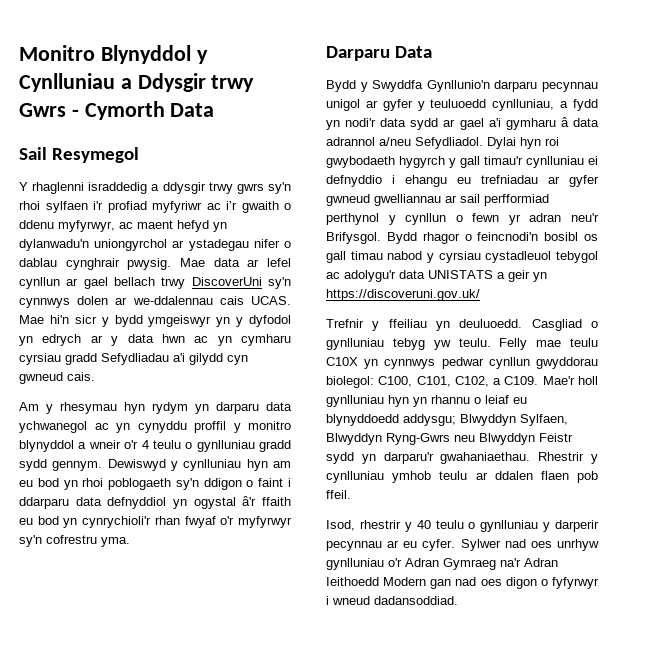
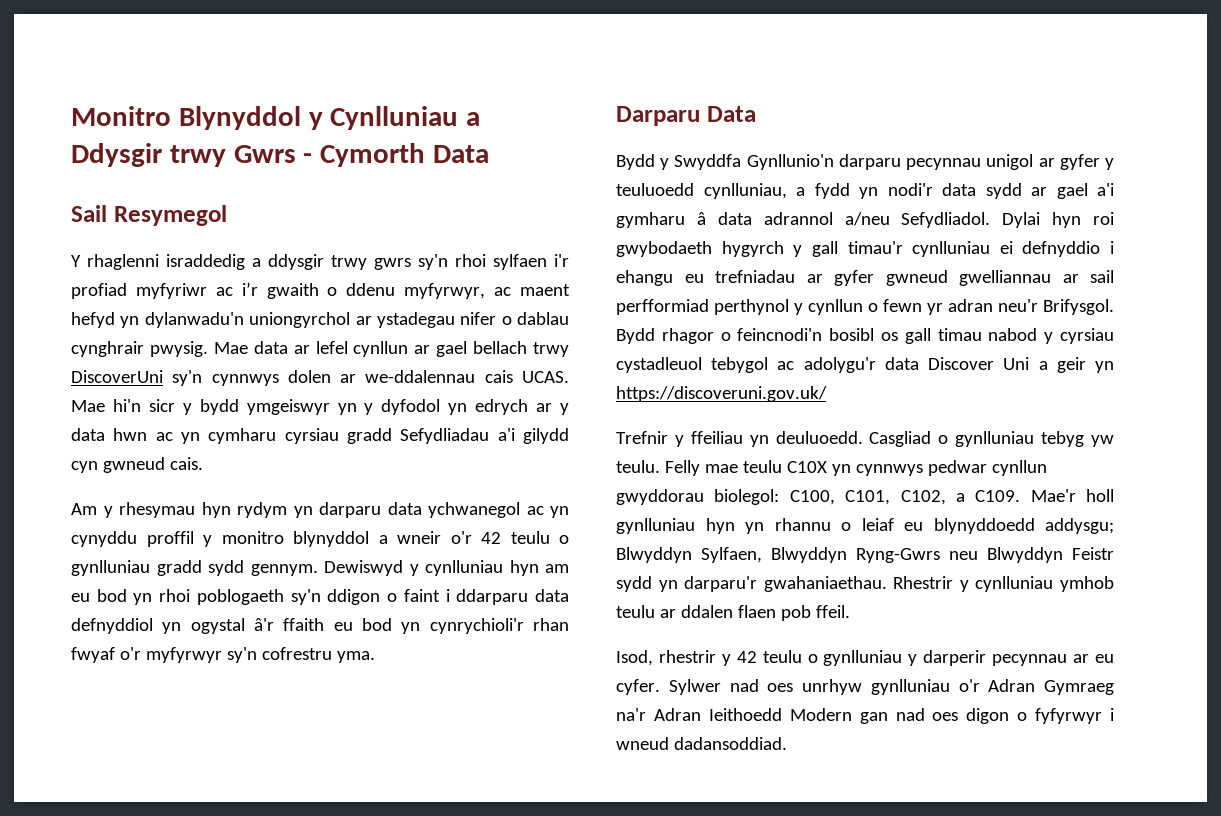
- Am y rhesymau hyn rydym yn darparu data ychwanegol ac yn cynyddu proffil y monitro blynyddol a wneir o'r 4 teulu o gynlluniau gradd sydd gennym.
+ Am y rhesymau hyn rydym yn darparu data ychwanegol ac yn cynyddu proffil y monitro blynyddol a wneir o'r 42 teulu o gynlluniau gradd sydd gennym.
- Bydd rhagor o feincnodi'n bosibl os gall timau nabod y cyrsiau cystadleuol tebygol ac adolygu'r data UNISTATS a geir yn https://discoveruni.gov.uk/
+ Bydd rhagor o feincnodi'n bosibl os gall timau nabod y cyrsiau cystadleuol tebygol ac adolygu'r data Discover Uni a geir yn https://discoveruni.gov.uk/
- Isod, rhestrir y 40 teulu o gynlluniau y darperir pecynnau ar eu cyfer.
+ Isod, rhestrir y 42 teulu o gynlluniau y darperir pecynnau ar eu cyfer.

